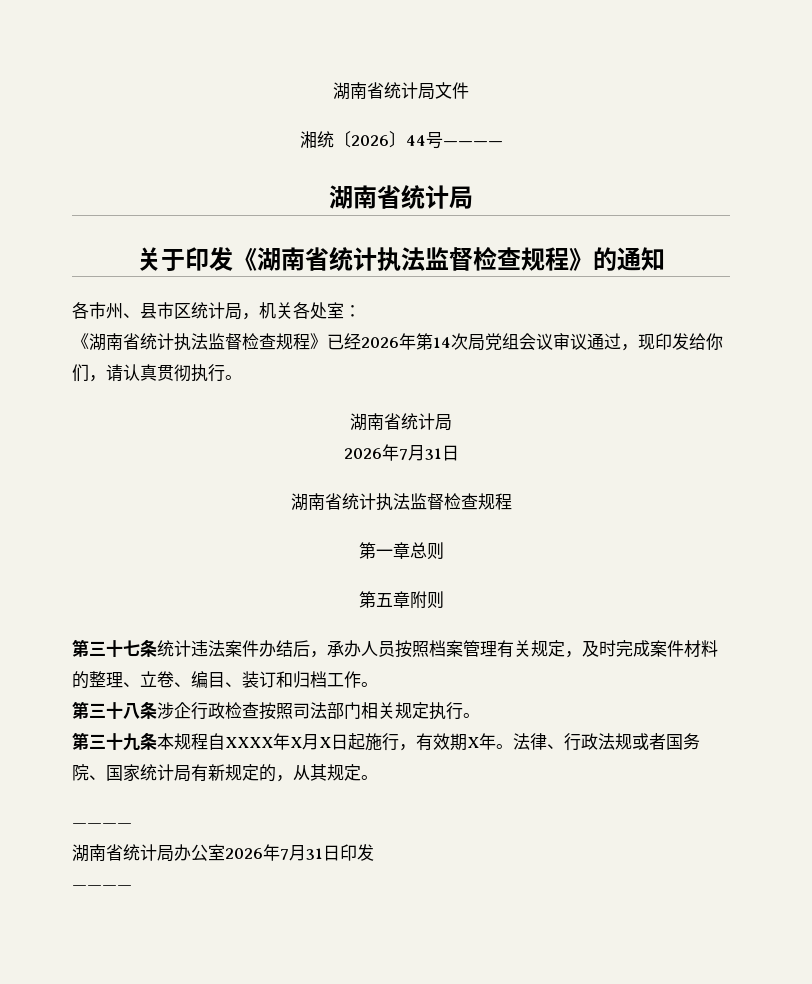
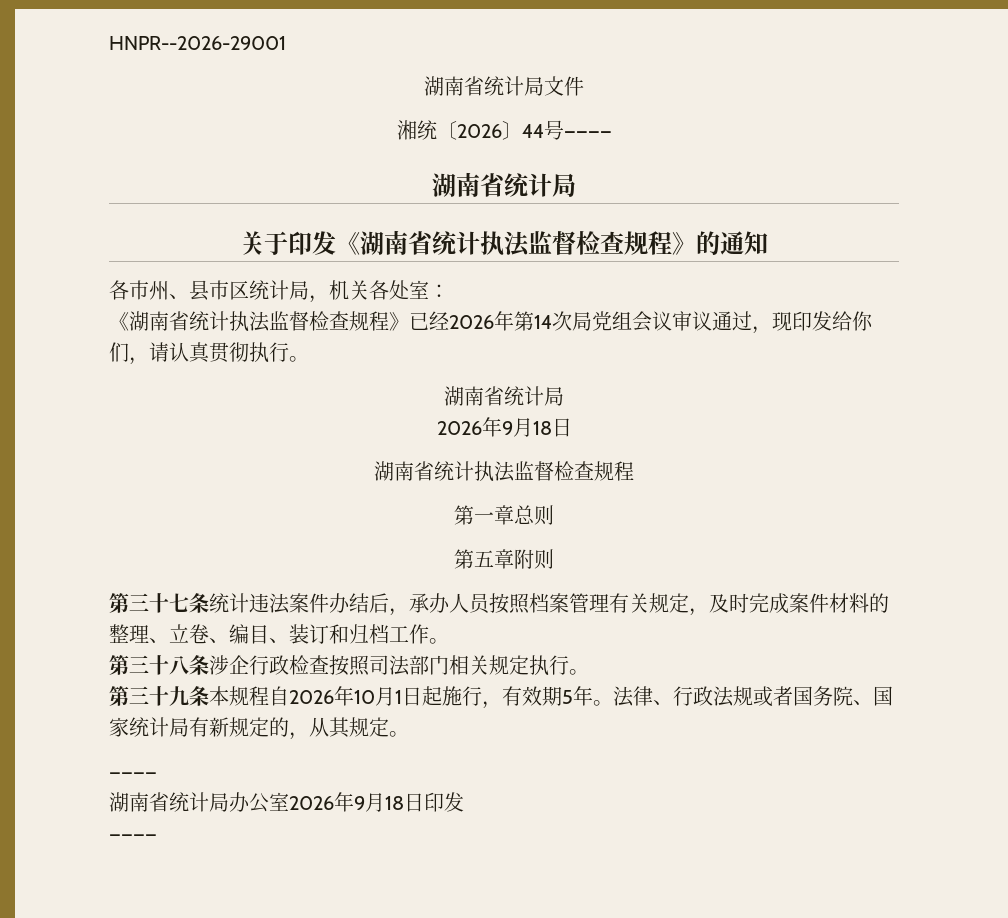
+ HNPR--2026-29001
  《湖南省统计执法监督检查规程》已经2026年第14次局党组会议审议通过，现印发给你们，请认真贯彻执行。
  湖南省统计局
- 2026年7月31日
+ 2026年9月18日
- 第三十九条本规程自XXXX年X月X日起施行，有效期X年。
+ 第三十九条本规程自2026年10月1日起施行，有效期5年。
- 湖南省统计局办公室2026年7月31日印发
+ 湖南省统计局办公室2026年9月18日印发

